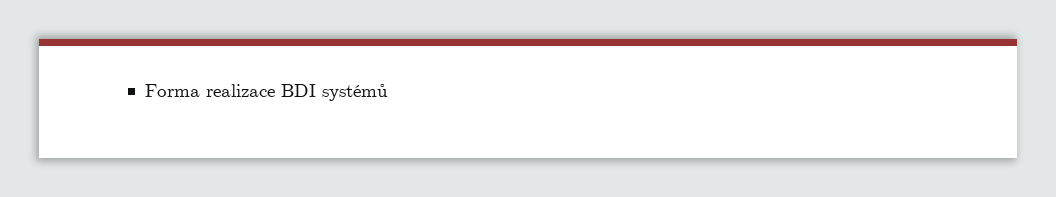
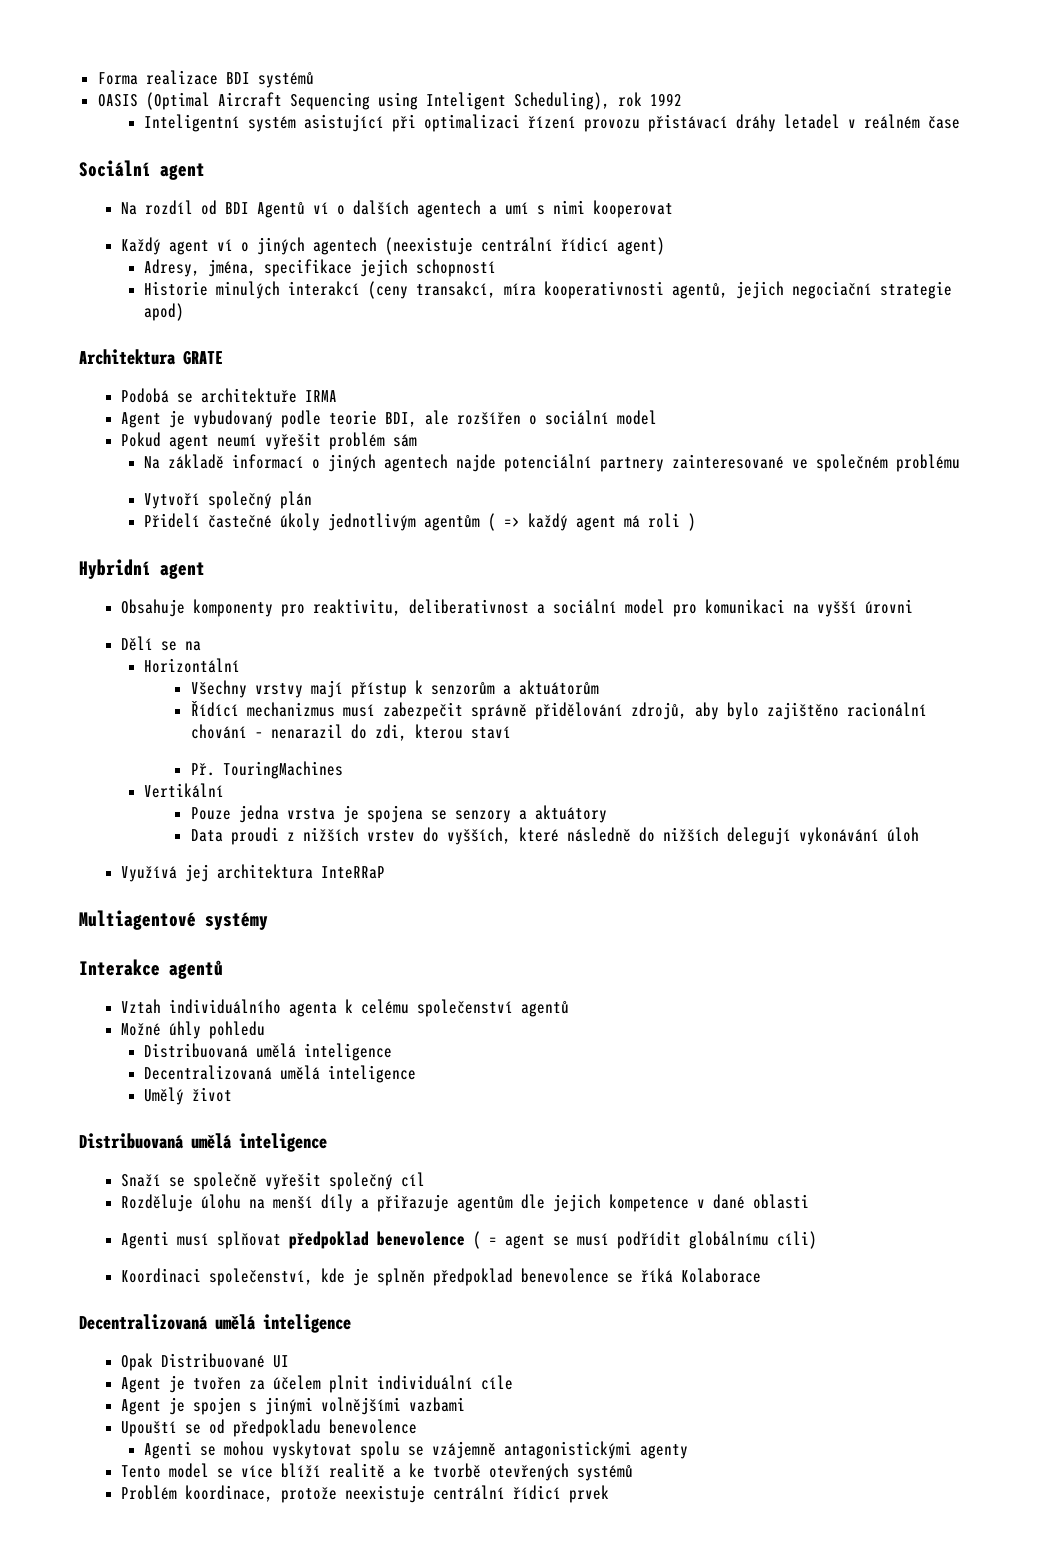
+ OASIS (Optimal Aircraft Sequencing using Inteligent Scheduling), rok 1992
+ Inteligentní systém asistující při optimalizaci řízení provozu přistávací dráhy letadel v reálném čase
+ Sociální agent
+ Na rozdíl od BDI Agentů ví o dalších agentech a umí s nimi kooperovat
+ Každý agent ví o jiných agentech (neexistuje centrální řídicí agent)
+ Adresy, jména, specifikace jejich schopností
+ Historie minulých interakcí (ceny transakcí, míra kooperativnosti agentů, jejich negociační strategie apod)
+ Architektura GRATE
+ Podobá se architektuře IRMA
+ Agent je vybudovaný podle teorie BDI, ale rozšířen o sociální model
+ Pokud agent neumí vyřešit problém sám
+ Na základě informací o jiných agentech najde potenciální partnery zainteresované ve společném problému
+ Vytvoří společný plán
+ Přidelí častečné úkoly jednotlivým agentům ( => každý agent má roli )
+ Hybridní agent
+ Obsahuje komponenty pro reaktivitu, deliberativnost a sociální model pro komunikaci na vyšší úrovni
+ Dělí se na
+ Horizontální
+ Všechny vrstvy mají přístup k senzorům a aktuátorům
+ Řídící mechanizmus musí zabezpečit správně přidělování zdrojů, aby bylo zajištěno racionální chování – nenarazil do zdi, kterou staví
+ Př. TouringMachines
+ Vertikální
+ Pouze jedna vrstva je spojena se senzory a aktuátory
+ Data proudi z nižších vrstev do vyšších, které následně do nižších delegují vykonávání úloh
+ Využívá jej architektura InteRRaP
+ Multiagentové systémy
+ Interakce agentů
+ Vztah individuálního agenta k celému společenství agentů
+ Možné úhly pohledu
+ Distribuovaná umělá inteligence
+ Decentralizovaná umělá inteligence
+ Umělý život
+ Distribuovaná umělá inteligence
+ Snaží se společně vyřešit společný cíl
+ Rozděluje úlohu na menší díly a přiřazuje agentům dle jejich kompetence v dané oblasti
+ Agenti musí splňovat předpoklad benevolence ( = agent se musí podřídit globálnímu cíli)
+ Koordinaci společenství, kde je splněn předpoklad benevolence se říká Kolaborace
+ Decentralizovaná umělá inteligence
+ Opak Distribuované UI
+ Agent je tvořen za účelem plnit individuální cíle
+ Agent je spojen s jinými volnějšími vazbami
+ Upouští se od předpokladu benevolence
+ Agenti se mohou vyskytovat spolu se vzájemně antagonistickými agenty
+ Tento model se více blíží realitě a ke tvorbě otevřených systémů
+ Problém koordinace, protože neexistuje centrální řídicí prvek

